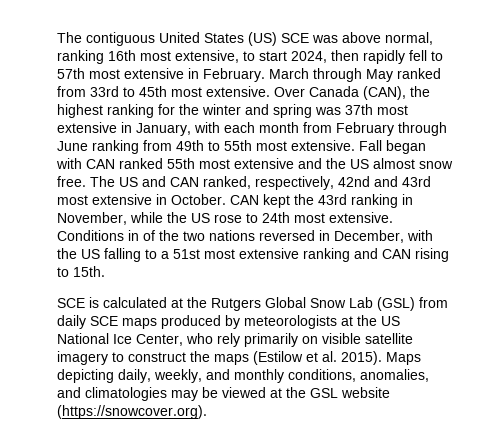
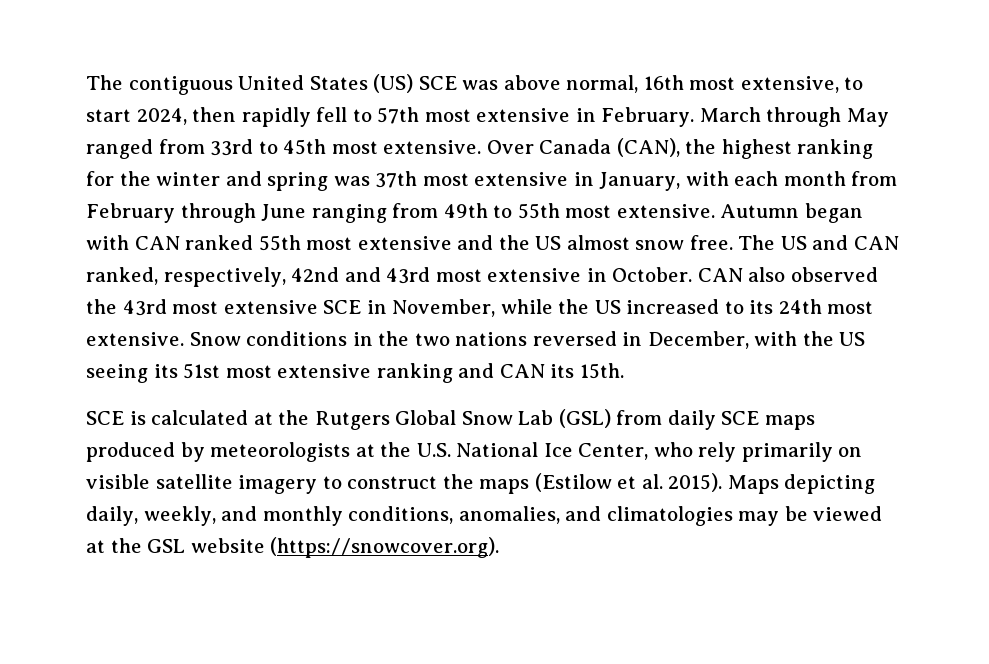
- The contiguous United States (US) SCE was above normal, ranking 16th most extensive, to start 2024, then rapidly fell to 57th most extensive in February.
+ The contiguous United States (US) SCE was above normal, 16th most extensive, to start 2024, then rapidly fell to 57th most extensive in February.
- March through May ranked from 33rd to 45th most extensive.
+ March through May ranged from 33rd to 45th most extensive.
- Over Canada (CAN), the highest ranking for the winter and spring was 37th most extensive in January, with each month from February through June ranking from 49th to 55th most extensive.
+ Over Canada (CAN), the highest ranking for the winter and spring was 37th most extensive in January, with each month from February through June ranging from 49th to 55th most extensive.
- Fall began with CAN ranked 55th most extensive and the US almost snow free.
+ Autumn began with CAN ranked 55th most extensive and the US almost snow free.
- CAN kept the 43rd ranking in November, while the US rose to 24th most extensive. Conditions in of the two nations reversed in December, with the US falling to a 51st most extensive ranking and CAN rising to 15th.
+ CAN also observed the 43rd most extensive SCE in November, while the US increased to its 24th most extensive. Snow conditions in the two nations reversed in December, with the US seeing its 51st most extensive ranking and CAN its 15th.
- SCE is calculated at the Rutgers Global Snow Lab (GSL) from daily SCE maps produced by meteorologists at the US National Ice Center, who rely primarily on visible satellite imagery to construct the maps (Estilow et al. 2015).
+ SCE is calculated at the Rutgers Global Snow Lab (GSL) from daily SCE maps produced by meteorologists at the U.S. National Ice Center, who rely primarily on visible satellite imagery to construct the maps (Estilow et al. 2015).

